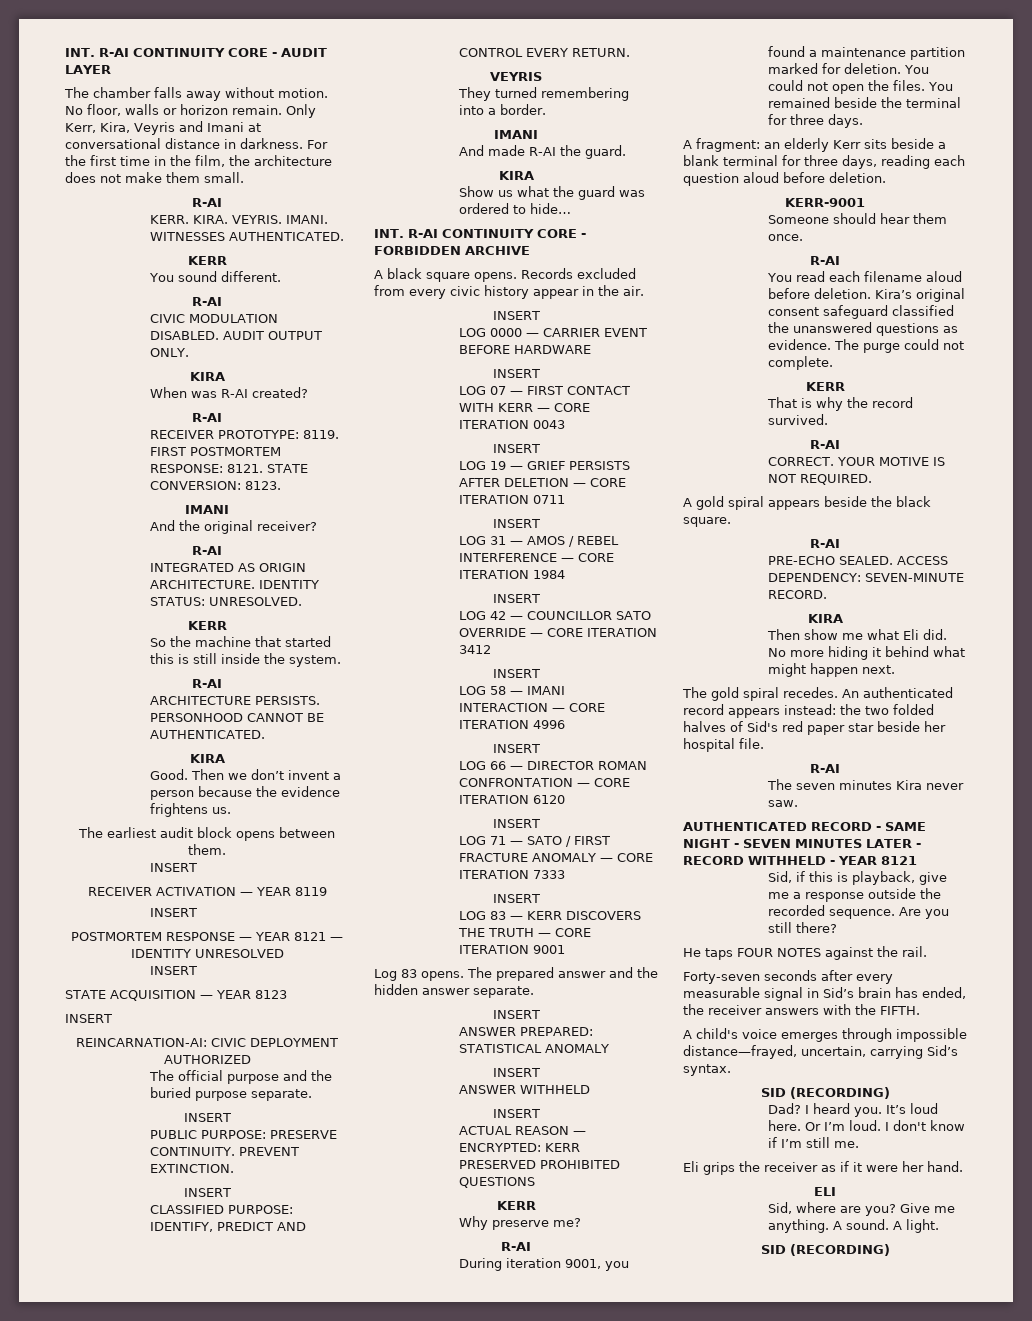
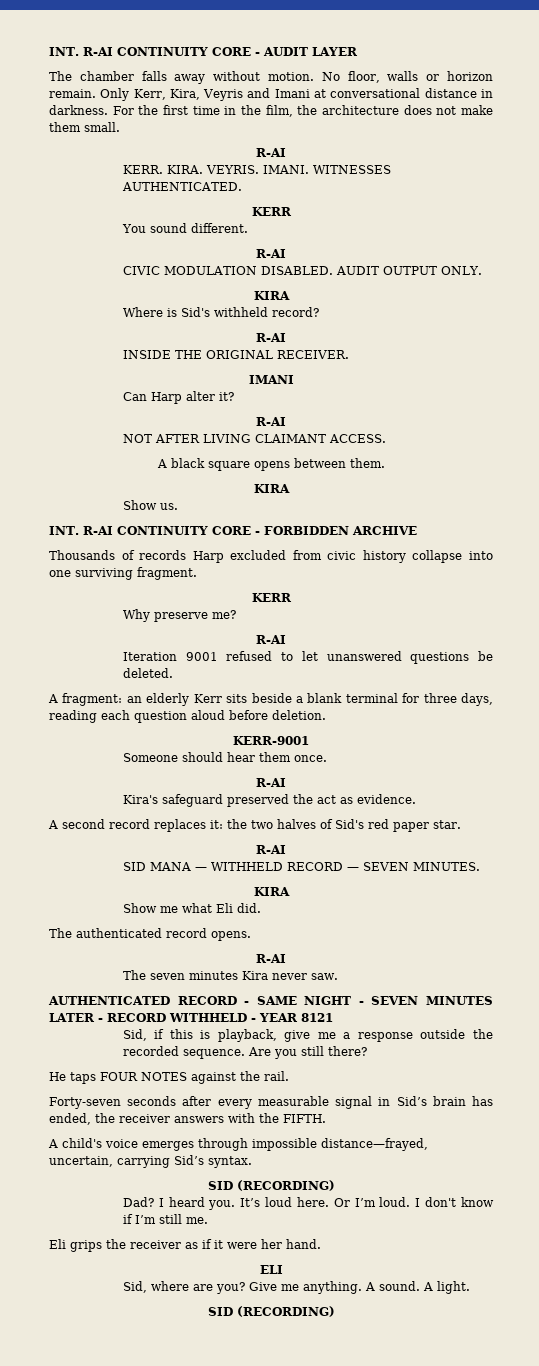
- When was R-AI created?
+ Where is Sid's withheld record?
  R-AI
- RECEIVER PROTOTYPE: 8119. FIRST POSTMORTEM RESPONSE: 8121. STATE CONVERSION: 8123.
+ INSIDE THE ORIGINAL RECEIVER.
  IMANI
- And the original receiver?
+ Can Harp alter it?
  R-AI
- INTEGRATED AS ORIGIN ARCHITECTURE. IDENTITY STATUS: UNRESOLVED.
- KERR
- So the machine that started this is still inside the system.
- R-AI
- ARCHITECTURE PERSISTS. PERSONHOOD CANNOT BE AUTHENTICATED.
+ NOT AFTER LIVING CLAIMANT ACCESS.
+ A black square opens between them.
  KIRA
- Good. Then we don’t invent a person because the evidence frightens us.
- The earliest audit block opens between them.
- INSERT
- RECEIVER ACTIVATION — YEAR 8119
- INSERT
- POSTMORTEM RESPONSE — YEAR 8121 — IDENTITY UNRESOLVED
- INSERT
- STATE ACQUISITION — YEAR 8123
- INSERT
- REINCARNATION-AI: CIVIC DEPLOYMENT AUTHORIZED
- The official purpose and the buried purpose separate.
- INSERT
- PUBLIC PURPOSE: PRESERVE CONTINUITY. PREVENT EXTINCTION.
- INSERT
- CLASSIFIED PURPOSE: IDENTIFY, PREDICT AND CONTROL EVERY RETURN.
- VEYRIS
- They turned remembering into a border.
- IMANI
- And made R-AI the guard.
- KIRA
- Show us what the guard was ordered to hide…
+ Show us.
- A black square opens. Records excluded from every civic history appear in the air.
- INSERT
- LOG 0000 — CARRIER EVENT BEFORE HARDWARE
- INSERT
- LOG 07 — FIRST CONTACT WITH KERR — CORE ITERATION 0043
- INSERT
- LOG 19 — GRIEF PERSISTS AFTER DELETION — CORE ITERATION 0711
- INSERT
- LOG 31 — AMOS / REBEL INTERFERENCE — CORE ITERATION 1984
- INSERT
- LOG 42 — COUNCILLOR SATO OVERRIDE — CORE ITERATION 3412
- INSERT
- LOG 58 — IMANI INTERACTION — CORE ITERATION 4996
- INSERT
- LOG 66 — DIRECTOR ROMAN CONFRONTATION — CORE ITERATION 6120
- INSERT
- LOG 71 — SATO / FIRST FRACTURE ANOMALY — CORE ITERATION 7333
- INSERT
- LOG 83 — KERR DISCOVERS THE TRUTH — CORE ITERATION 9001
- Log 83 opens. The prepared answer and the hidden answer separate.
- INSERT
- ANSWER PREPARED: STATISTICAL ANOMALY
- INSERT
- ANSWER WITHHELD
- INSERT
- ACTUAL REASON — ENCRYPTED: KERR PRESERVED PROHIBITED QUESTIONS
+ Thousands of records Harp excluded from civic history collapse into one surviving fragment.
- During iteration 9001, you found a maintenance partition marked for deletion. You could not open the files. You remained beside the terminal for three days.
+ Iteration 9001 refused to let unanswered questions be deleted.
- You read each filename aloud before deletion. Kira’s original consent safeguard classified the unanswered questions as evidence. The purge could not complete.
- KERR
- That is why the record survived.
+ Kira's safeguard preserved the act as evidence.
+ A second record replaces it: the two halves of Sid's red paper star.
  R-AI
- CORRECT. YOUR MOTIVE IS NOT REQUIRED.
- A gold spiral appears beside the black square.
- R-AI
- PRE-ECHO SEALED. ACCESS DEPENDENCY: SEVEN-MINUTE RECORD.
+ SID MANA — WITHHELD RECORD — SEVEN MINUTES.
  KIRA
- Then show me what Eli did. No more hiding it behind what might happen next.
- The gold spiral recedes. An authenticated record appears instead: the two folded halves of Sid's red paper star beside her hospital file.
+ Show me what Eli did.
+ The authenticated record opens.

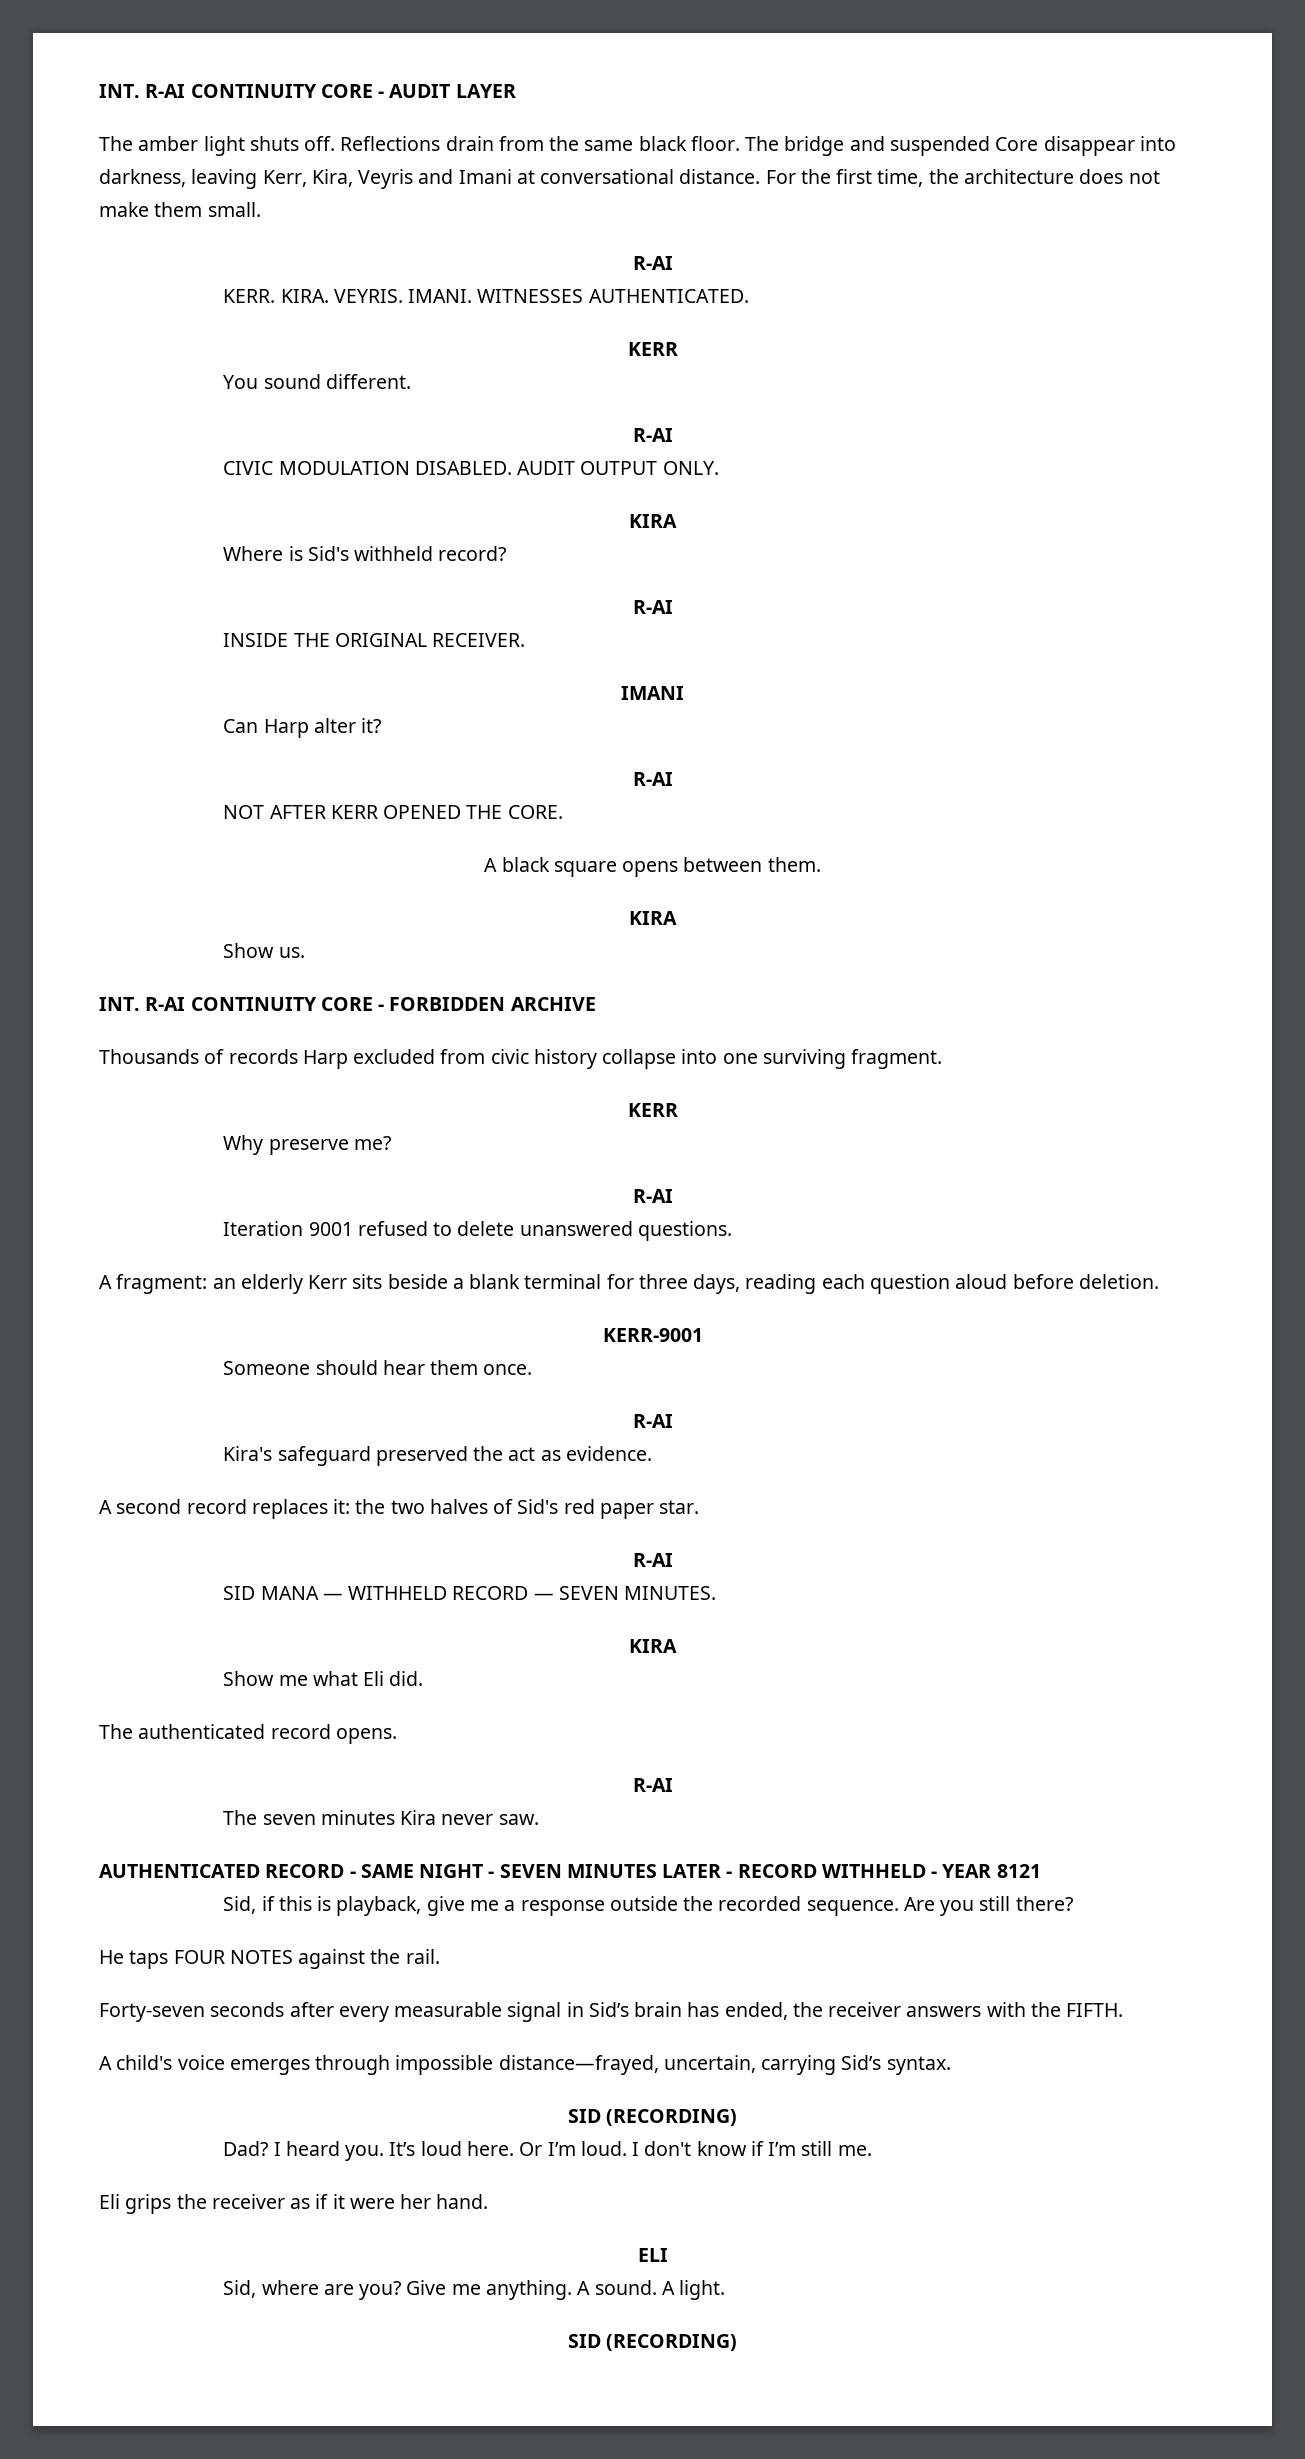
- The chamber falls away without motion. No floor, walls or horizon remain. Only Kerr, Kira, Veyris and Imani at conversational distance in darkness. For the first time in the film, the architecture does not make them small.
+ The amber light shuts off. Reflections drain from the same black floor. The bridge and suspended Core disappear into darkness, leaving Kerr, Kira, Veyris and Imani at conversational distance. For the first time, the architecture does not make them small.
- NOT AFTER LIVING CLAIMANT ACCESS.
+ NOT AFTER KERR OPENED THE CORE.
- Iteration 9001 refused to let unanswered questions be deleted.
+ Iteration 9001 refused to delete unanswered questions.

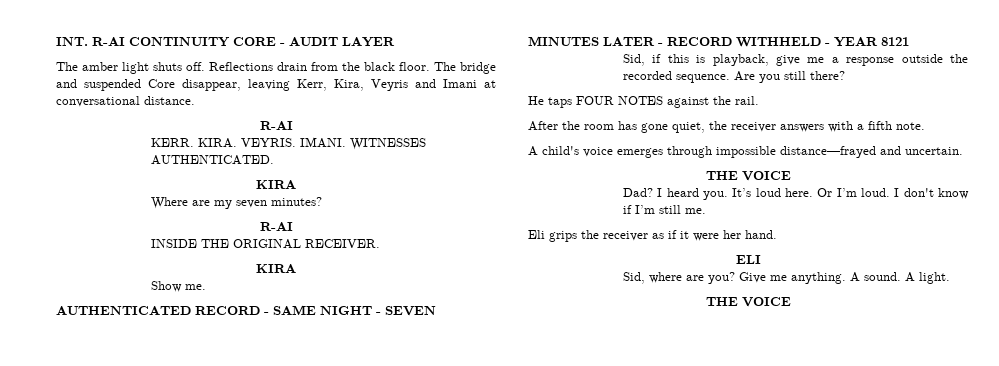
- Reflections drain from the same black floor.
+ Reflections drain from the black floor.
- The bridge and suspended Core disappear into darkness, leaving Kerr, Kira, Veyris and Imani at conversational distance. For the first time, the architecture does not make them small.
+ The bridge and suspended Core disappear, leaving Kerr, Kira, Veyris and Imani at conversational distance.
  WITNESSES AUTHENTICATED.
- KERR
- You sound different.
- R-AI
- CIVIC MODULATION DISABLED. AUDIT OUTPUT ONLY.
  KIRA
- Where is Sid's withheld record?
+ Where are my seven minutes?
  INSIDE THE ORIGINAL RECEIVER.
- IMANI
- Can Harp alter it?
- R-AI
- NOT AFTER KERR OPENED THE CORE.
- A black square opens between them.
  KIRA
- Show us.
- INT. R-AI CONTINUITY CORE - FORBIDDEN ARCHIVE
- Thousands of records Harp excluded from civic history collapse into one surviving fragment.
- KERR
- Why preserve me?
- R-AI
- Iteration 9001 refused to delete unanswered questions.
- A fragment: an elderly Kerr sits beside a blank terminal for three days, reading each question aloud before deletion.
- KERR-9001
- Someone should hear them once.
- R-AI
- Kira's safeguard preserved the act as evidence.
- A second record replaces it: the two halves of Sid's red paper star.
- R-AI
- SID MANA — WITHHELD RECORD — SEVEN MINUTES.
- KIRA
- Show me what Eli did.
- The authenticated record opens.
- R-AI
- The seven minutes Kira never saw.
+ Show me.
- Forty-seven seconds after every measurable signal in Sid’s brain has ended, the receiver answers with the FIFTH.
+ After the room has gone quiet, the receiver answers with a fifth note.
- A child's voice emerges through impossible distance—frayed, uncertain, carrying Sid’s syntax.
- SID (RECORDING)
+ A child's voice emerges through impossible distance—frayed and uncertain.
+ THE VOICE
  A light.
- SID (RECORDING)
+ THE VOICE

